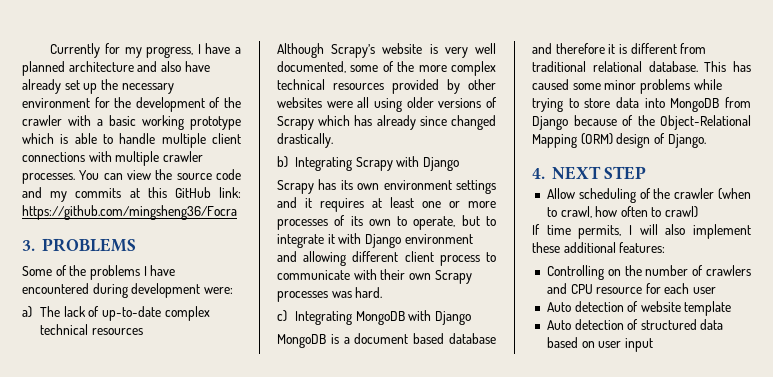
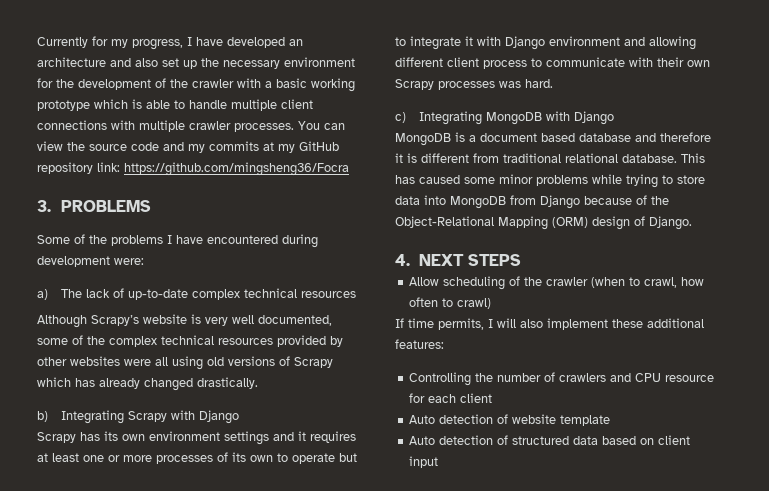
- Currently for my progress, I have a planned architecture and also have already set up the necessary environment for the development of the crawler with a basic working prototype which is able to handle multiple client connections with multiple crawler processes.
+ Currently for my progress, I have developed an architecture and also set up the necessary environment for the development of the crawler with a basic working prototype which is able to handle multiple client connections with multiple crawler processes.
- You can view the source code and my commits at this GitHub link: https://github.com/mingsheng36/Focra
+ You can view the source code and my commits at my GitHub repository link: https://github.com/mingsheng36/Focra
- Although Scrapy’s website is very well documented, some of the more complex technical resources provided by other websites were all using older versions of Scrapy which has already since changed drastically.
+ Although Scrapy’s website is very well documented, some of the complex technical resources provided by other websites were all using old versions of Scrapy which has already changed drastically.
- Scrapy has its own environment settings and it requires at least one or more processes of its own to operate, but to integrate it with Django environment and allowing different client process to communicate with their own Scrapy processes was hard.
+ Scrapy has its own environment settings and it requires at least one or more processes of its own to operate but to integrate it with Django environment and allowing different client process to communicate with their own Scrapy processes was hard.
- 4. NEXT STEP
+ 4. NEXT STEPS
- Controlling on the number of crawlers and CPU resource for each user
+ Controlling the number of crawlers and CPU resource for each client
- Auto detection of structured data based on user input
+ Auto detection of structured data based on client input

